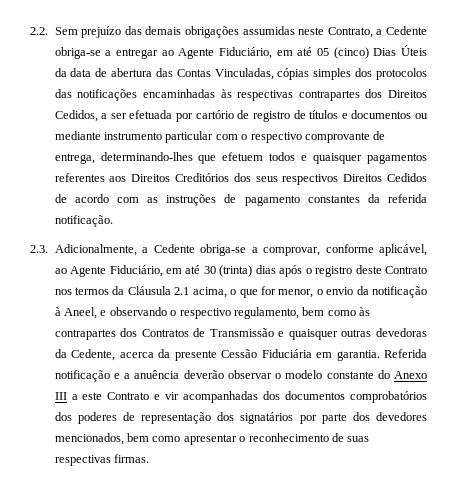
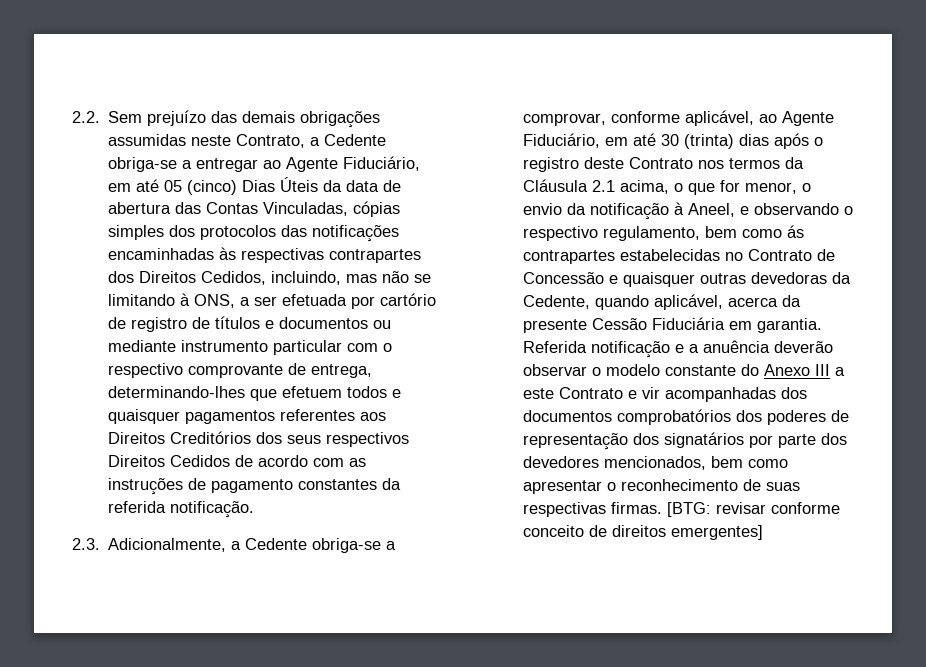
- 2.2. Sem prejuízo das demais obrigações assumidas neste Contrato, a Cedente obriga-se a entregar ao Agente Fiduciário, em até 05 (cinco) Dias Úteis da data de abertura das Contas Vinculadas, cópias simples dos protocolos das notificações encaminhadas às respectivas contrapartes dos Direitos Cedidos, a ser efetuada por cartório de registro de títulos e documentos ou mediante instrumento particular com o respectivo comprovante de entrega, determinando-lhes que efetuem todos e quaisquer pagamentos referentes aos Direitos Creditórios dos seus respectivos Direitos Cedidos de acordo com as instruções de pagamento constantes da referida notificação.
+ 2.2. Sem prejuízo das demais obrigações assumidas neste Contrato, a Cedente obriga-se a entregar ao Agente Fiduciário, em até 05 (cinco) Dias Úteis da data de abertura das Contas Vinculadas, cópias simples dos protocolos das notificações encaminhadas às respectivas contrapartes dos Direitos Cedidos, incluindo, mas não se limitando à ONS, a ser efetuada por cartório de registro de títulos e documentos ou mediante instrumento particular com o respectivo comprovante de entrega, determinando-lhes que efetuem todos e quaisquer pagamentos referentes aos Direitos Creditórios dos seus respectivos Direitos Cedidos de acordo com as instruções de pagamento constantes da referida notificação.
- 2.3. Adicionalmente, a Cedente obriga-se a comprovar, conforme aplicável, ao Agente Fiduciário, em até 30 (trinta) dias após o registro deste Contrato nos termos da Cláusula 2.1 acima, o que for menor, o envio da notificação à Aneel, e observando o respectivo regulamento, bem como às contrapartes dos Contratos de Transmissão e quaisquer outras devedoras da Cedente, acerca da presente Cessão Fiduciária em garantia.
+ 2.3. Adicionalmente, a Cedente obriga-se a comprovar, conforme aplicável, ao Agente Fiduciário, em até 30 (trinta) dias após o registro deste Contrato nos termos da Cláusula 2.1 acima, o que for menor, o envio da notificação à Aneel, e observando o respectivo regulamento, bem como ás contrapartes estabelecidas no Contrato de Concessão e quaisquer outras devedoras da Cedente, quando aplicável, acerca da presente Cessão Fiduciária em garantia.
+ [BTG: revisar conforme conceito de direitos emergentes]

